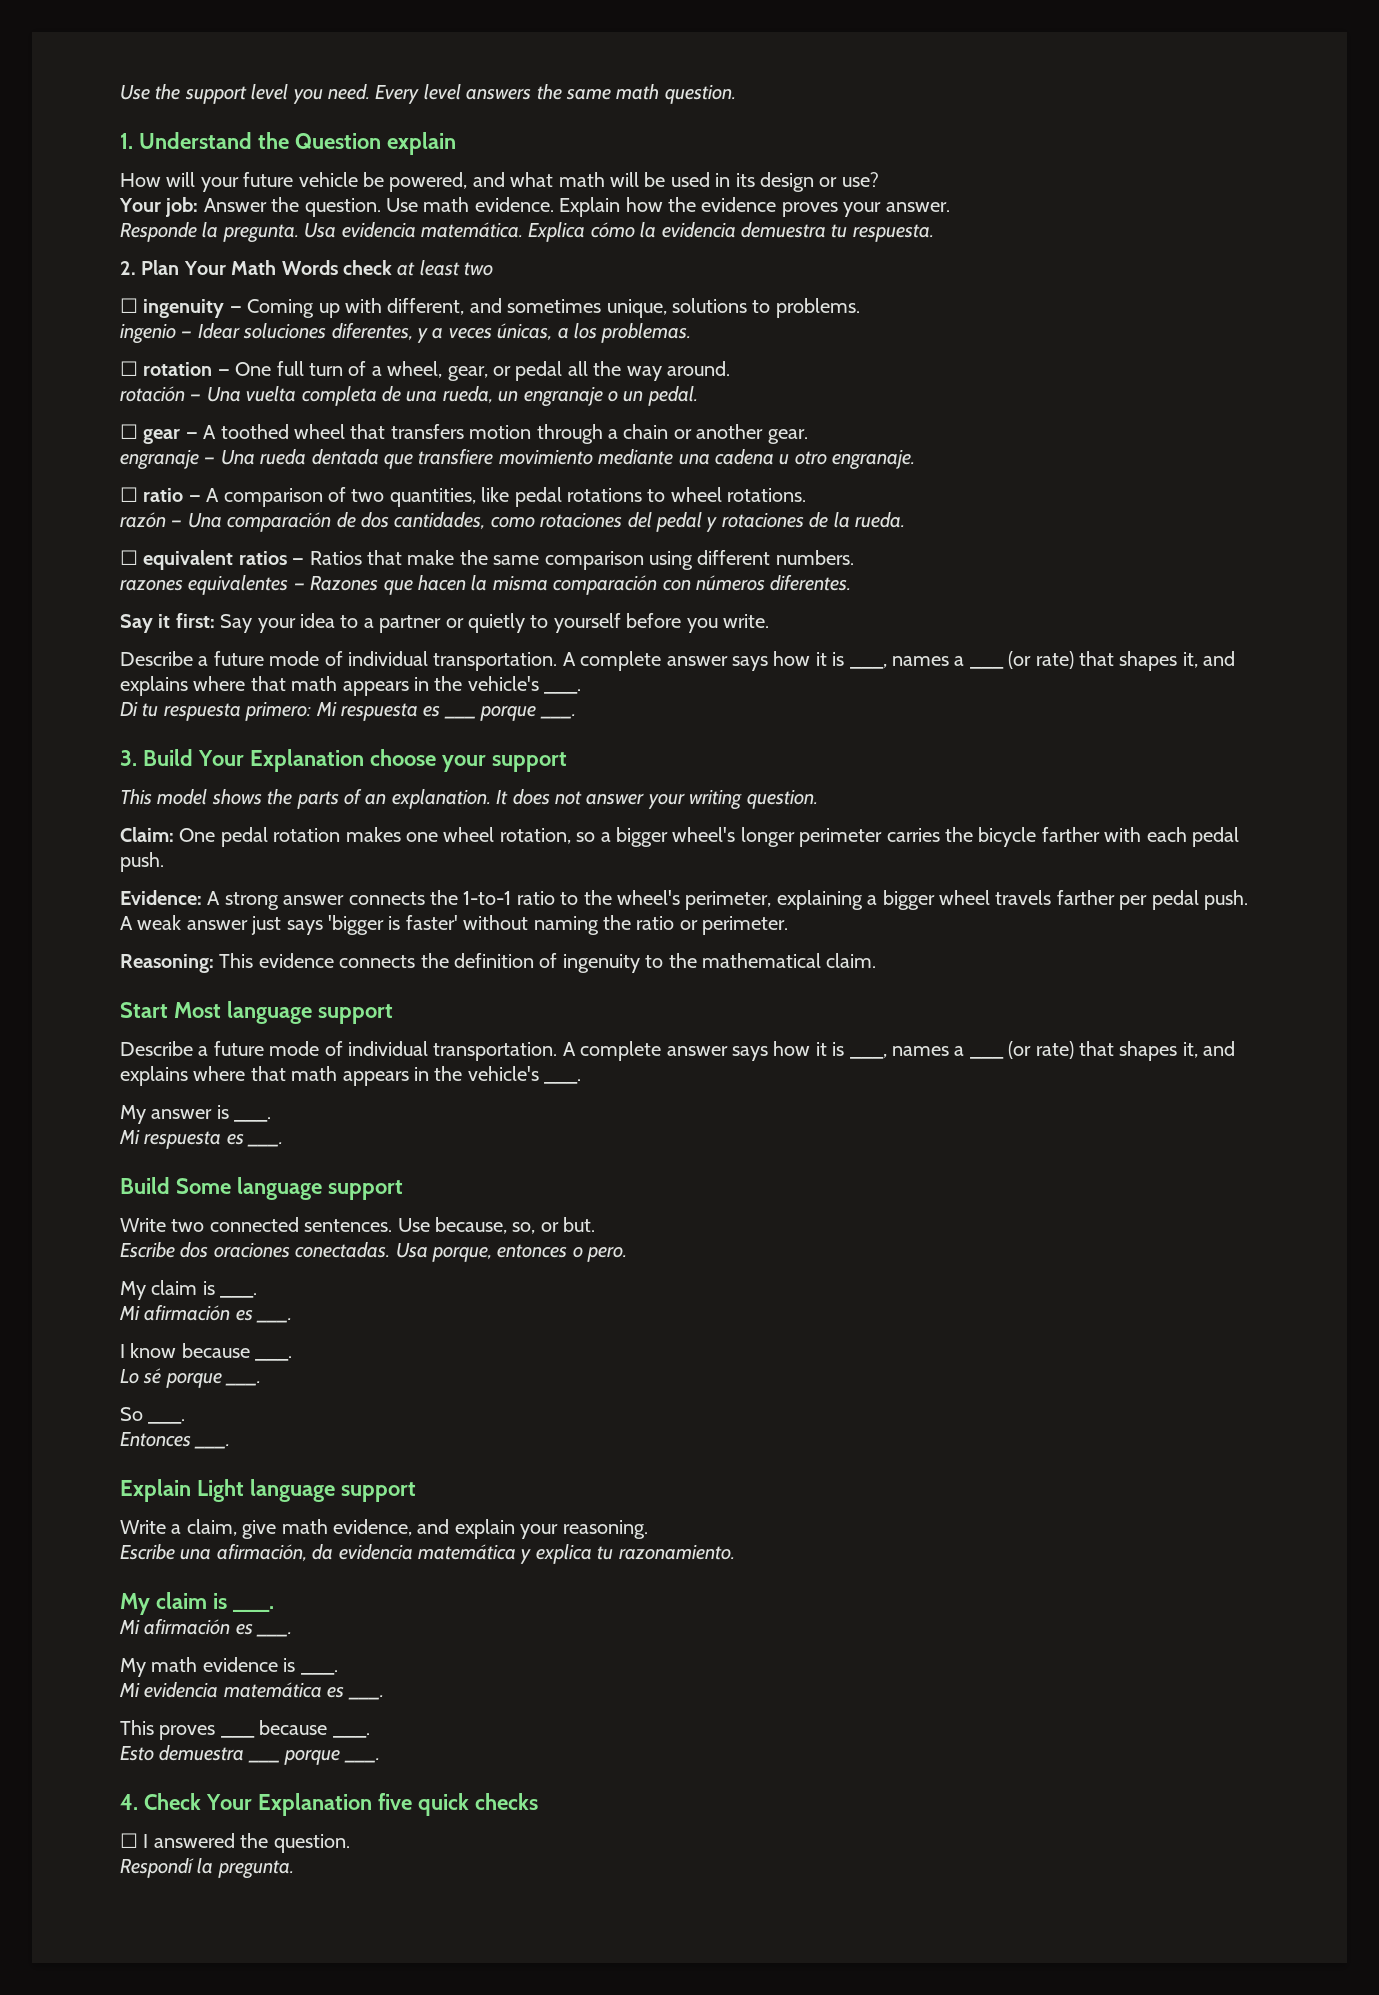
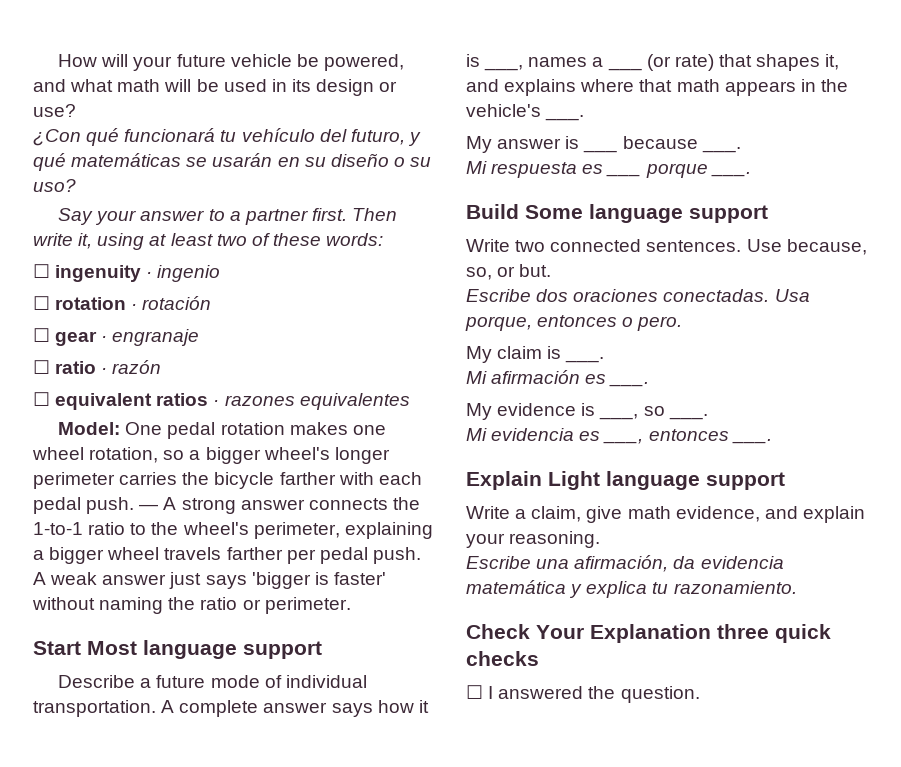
- Use the support level you need. Every level answers the same math question.
- 1. Understand the Question explain
- Your job: Answer the question. Use math evidence. Explain how the evidence proves your answer.
- Responde la pregunta. Usa evidencia matemática. Explica cómo la evidencia demuestra tu respuesta.
- 2. Plan Your Math Words check at least two
+ ¿Con qué funcionará tu vehículo del futuro, y qué matemáticas se usarán en su diseño o su uso?
+ Say your answer to a partner first. Then write it, using at least two of these words:
- ☐ ingenuity — Coming up with different, and sometimes unique, solutions to problems.
- ingenio — Idear soluciones diferentes, y a veces únicas, a los problemas.
- ☐ rotation — One full turn of a wheel, gear, or pedal all the way around.
- rotación — Una vuelta completa de una rueda, un engranaje o un pedal.
- ☐ gear — A toothed wheel that transfers motion through a chain or another gear.
- engranaje — Una rueda dentada que transfiere movimiento mediante una cadena u otro engranaje.
- ☐ ratio — A comparison of two quantities, like pedal rotations to wheel rotations.
- razón — Una comparación de dos cantidades, como rotaciones del pedal y rotaciones de la rueda.
- ☐ equivalent ratios — Ratios that make the same comparison using different numbers.
- razones equivalentes — Razones que hacen la misma comparación con números diferentes.
- Say it first: Say your idea to a partner or quietly to yourself before you write.
- Describe a future mode of individual transportation. A complete answer says how it is ___, names a ___ (or rate) that shapes it, and explains where that math appears in the vehicle's ___.
- Di tu respuesta primero: Mi respuesta es ___ porque ___.
- 3. Build Your Explanation choose your support
- This model shows the parts of an explanation. It does not answer your writing question.
- Claim: One pedal rotation makes one wheel rotation, so a bigger wheel's longer perimeter carries the bicycle farther with each pedal push.
- Evidence: A strong answer connects the 1-to-1 ratio to the wheel's perimeter, explaining a bigger wheel travels farther per pedal push.
+ ☐ ingenuity · ingenio
+ ☐ rotation · rotación
+ ☐ gear · engranaje
+ ☐ ratio · razón
+ ☐ equivalent ratios · razones equivalentes
+ Model: One pedal rotation makes one wheel rotation, so a bigger wheel's longer perimeter carries the bicycle farther with each pedal push. — A strong answer connects the 1-to-1 ratio to the wheel's perimeter, explaining a bigger wheel travels farther per pedal push.
- Reasoning: This evidence connects the definition of ingenuity to the mathematical claim.
- My answer is ___.
+ My answer is ___ because ___.
- Mi respuesta es ___.
+ Mi respuesta es ___ porque ___.
- I know because ___.
- Lo sé porque ___.
- So ___.
- Entonces ___.
+ My evidence is ___, so ___.
+ Mi evidencia es ___, entonces ___.
  Escribe una afirmación, da evidencia matemática y explica tu razonamiento.
- My claim is ___.
- Mi afirmación es ___.
- My math evidence is ___.
- Mi evidencia matemática es ___.
- This proves ___ because ___.
- Esto demuestra ___ porque ___.
- 4. Check Your Explanation five quick checks
+ Check Your Explanation three quick checks
- Respondí la pregunta.

